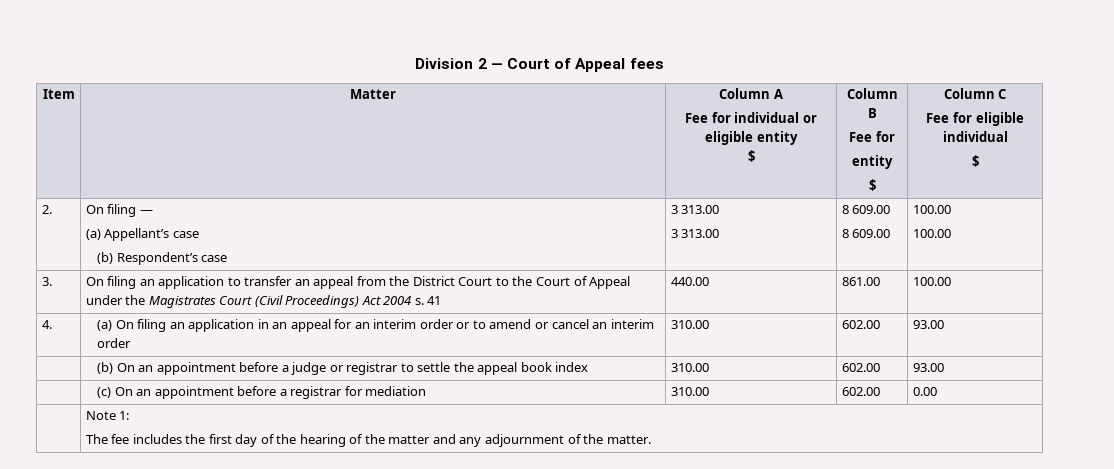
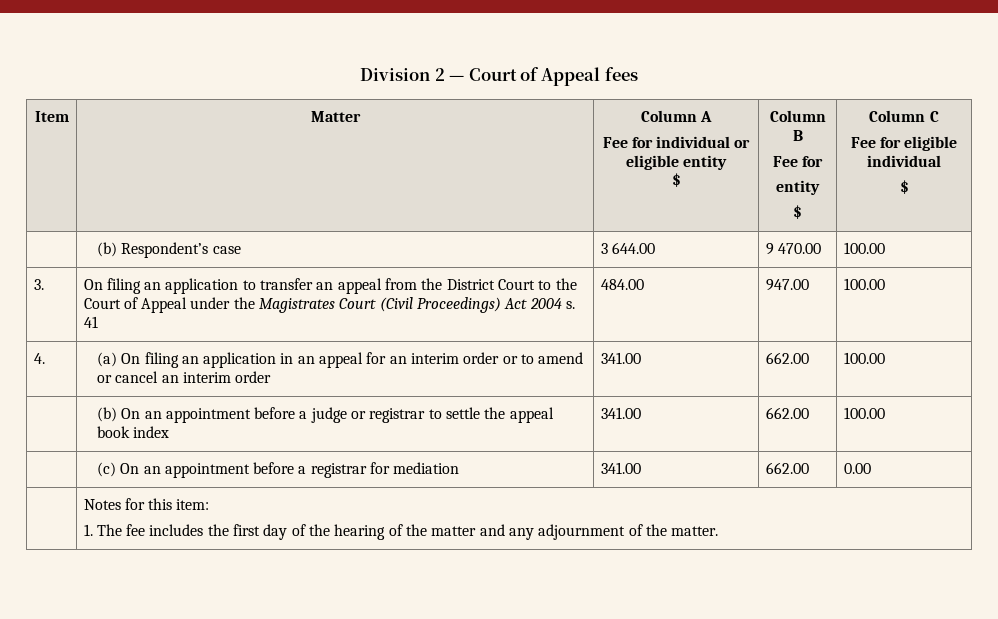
- 2. | On filing —
- (a) Appellant’s case
- (b) Respondent’s case | 3 313.00
- 3 313.00 | 8 609.00
- 8 609.00 | 100.00
- 100.00
+ | (b) Respondent’s case | 3 644.00 | 9 470.00 | 100.00
- 3. | On filing an application to transfer an appeal from the District Court to the Court of Appeal under the Magistrates Court (Civil Proceedings) Act 2004 s. 41 | 440.00 | 861.00 | 100.00
+ 3. | On filing an application to transfer an appeal from the District Court to the Court of Appeal under the Magistrates Court (Civil Proceedings) Act 2004 s. 41 | 484.00 | 947.00 | 100.00
- 4. | (a) On filing an application in an appeal for an interim order or to amend or cancel an interim order | 310.00 | 602.00 | 93.00
+ 4. | (a) On filing an application in an appeal for an interim order or to amend or cancel an interim order | 341.00 | 662.00 | 100.00
- | (b) On an appointment before a judge or registrar to settle the appeal book index | 310.00 | 602.00 | 93.00
+ | (b) On an appointment before a judge or registrar to settle the appeal book index | 341.00 | 662.00 | 100.00
- | (c) On an appointment before a registrar for mediation | 310.00 | 602.00 | 0.00
+ | (c) On an appointment before a registrar for mediation | 341.00 | 662.00 | 0.00
- | Note 1:
- The fee includes the first day of the hearing of the matter and any adjournment of the matter.
+ | Notes for this item:
+ 1. The fee includes the first day of the hearing of the matter and any adjournment of the matter.

